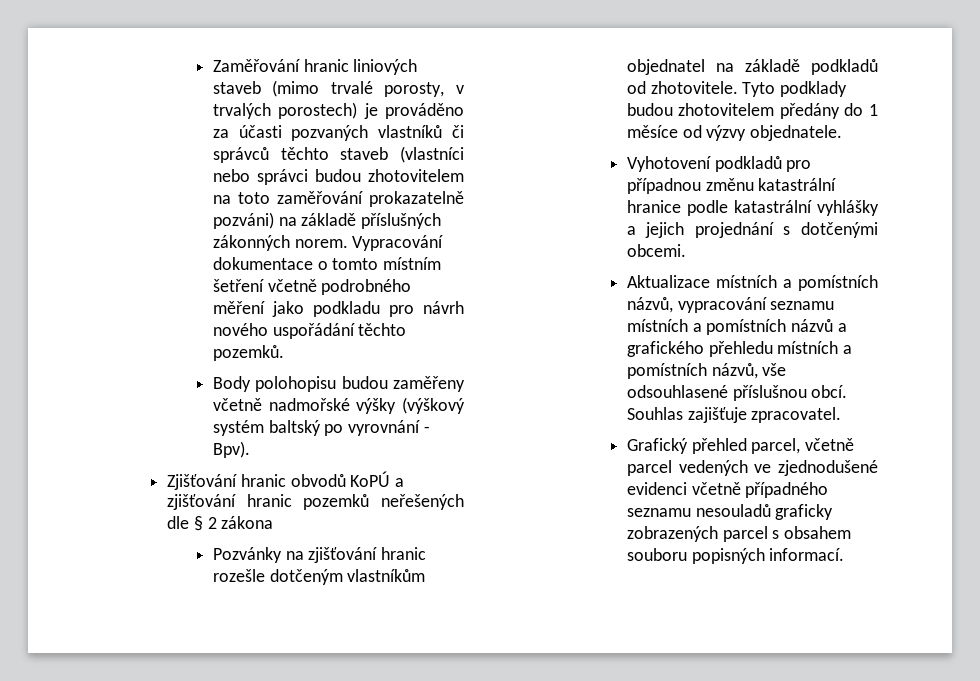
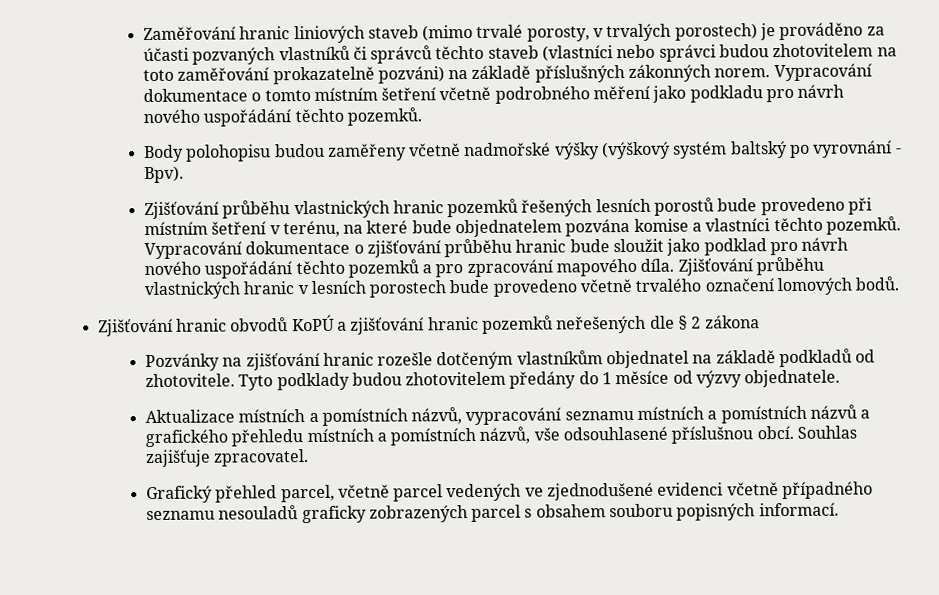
+ Zjišťování průběhu vlastnických hranic pozemků řešených lesních porostů bude provedeno při místním šetření v terénu, na které bude objednatelem pozvána komise a vlastníci těchto pozemků. Vypracování dokumentace o zjišťování průběhu hranic bude sloužit jako podklad pro návrh nového uspořádání těchto pozemků a pro zpracování mapového díla. Zjišťování průběhu vlastnických hranic v lesních porostech bude provedeno včetně trvalého označení lomových bodů.
- Vyhotovení podkladů pro případnou změnu katastrální hranice podle katastrální vyhlášky a jejich projednání s dotčenými obcemi.

